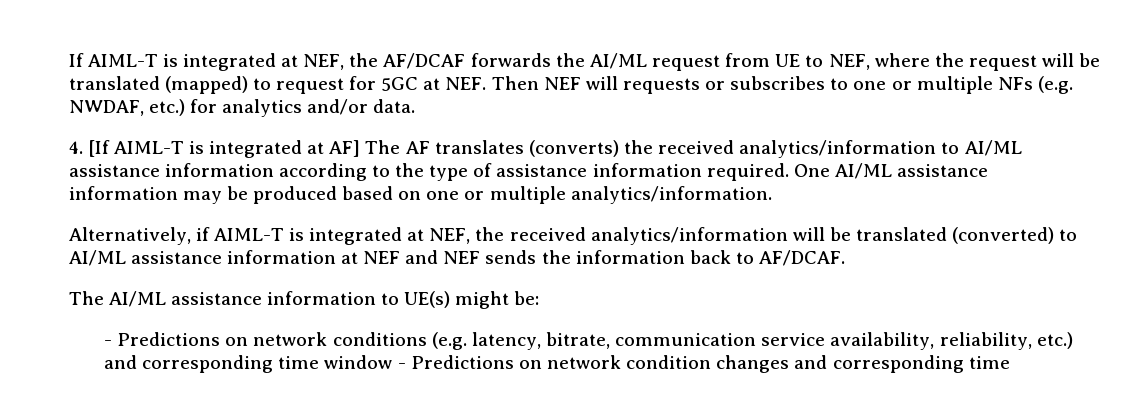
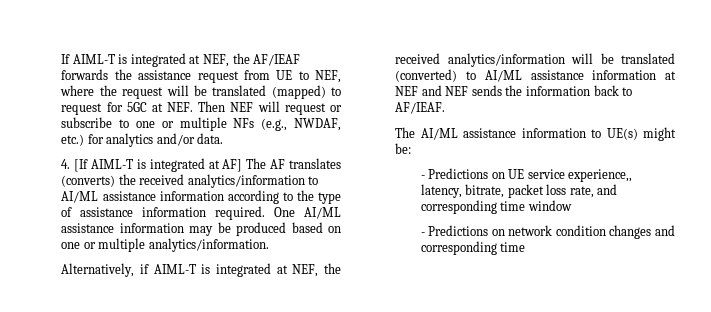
- If AIML-T is integrated at NEF, the AF/DCAF forwards the AI/ML request from UE to NEF, where the request will be translated (mapped) to request for 5GC at NEF. Then NEF will requests or subscribes to one or multiple NFs (e.g. NWDAF, etc.) for analytics and/or data.
+ If AIML-T is integrated at NEF, the AF/IEAF forwards the assistance request from UE to NEF, where the request will be translated (mapped) to request for 5GC at NEF. Then NEF will request or subscribe to one or multiple NFs (e.g., NWDAF, etc.) for analytics and/or data.
- Alternatively, if AIML-T is integrated at NEF, the received analytics/information will be translated (converted) to AI/ML assistance information at NEF and NEF sends the information back to AF/DCAF.
+ Alternatively, if AIML-T is integrated at NEF, the received analytics/information will be translated (converted) to AI/ML assistance information at NEF and NEF sends the information back to AF/IEAF.
- - Predictions on network conditions (e.g. latency, bitrate, communication service availability, reliability, etc.) and corresponding time window - Predictions on network condition changes and corresponding time
+ - Predictions on UE service experience,, latency, bitrate, packet loss rate, and corresponding time window
+ - Predictions on network condition changes and corresponding time

